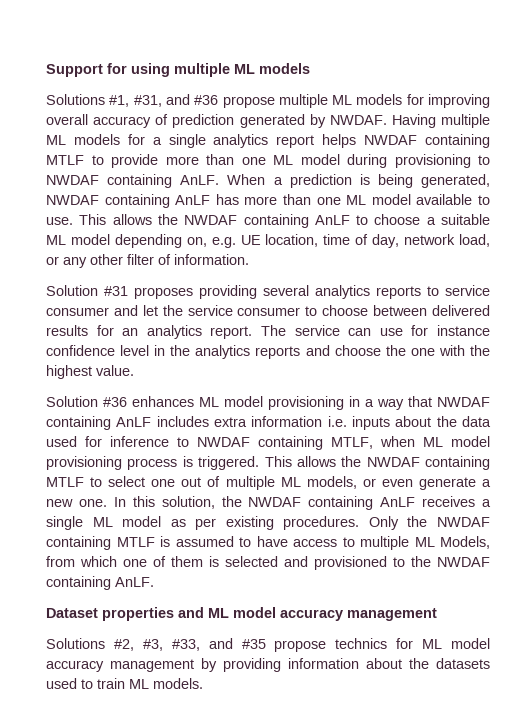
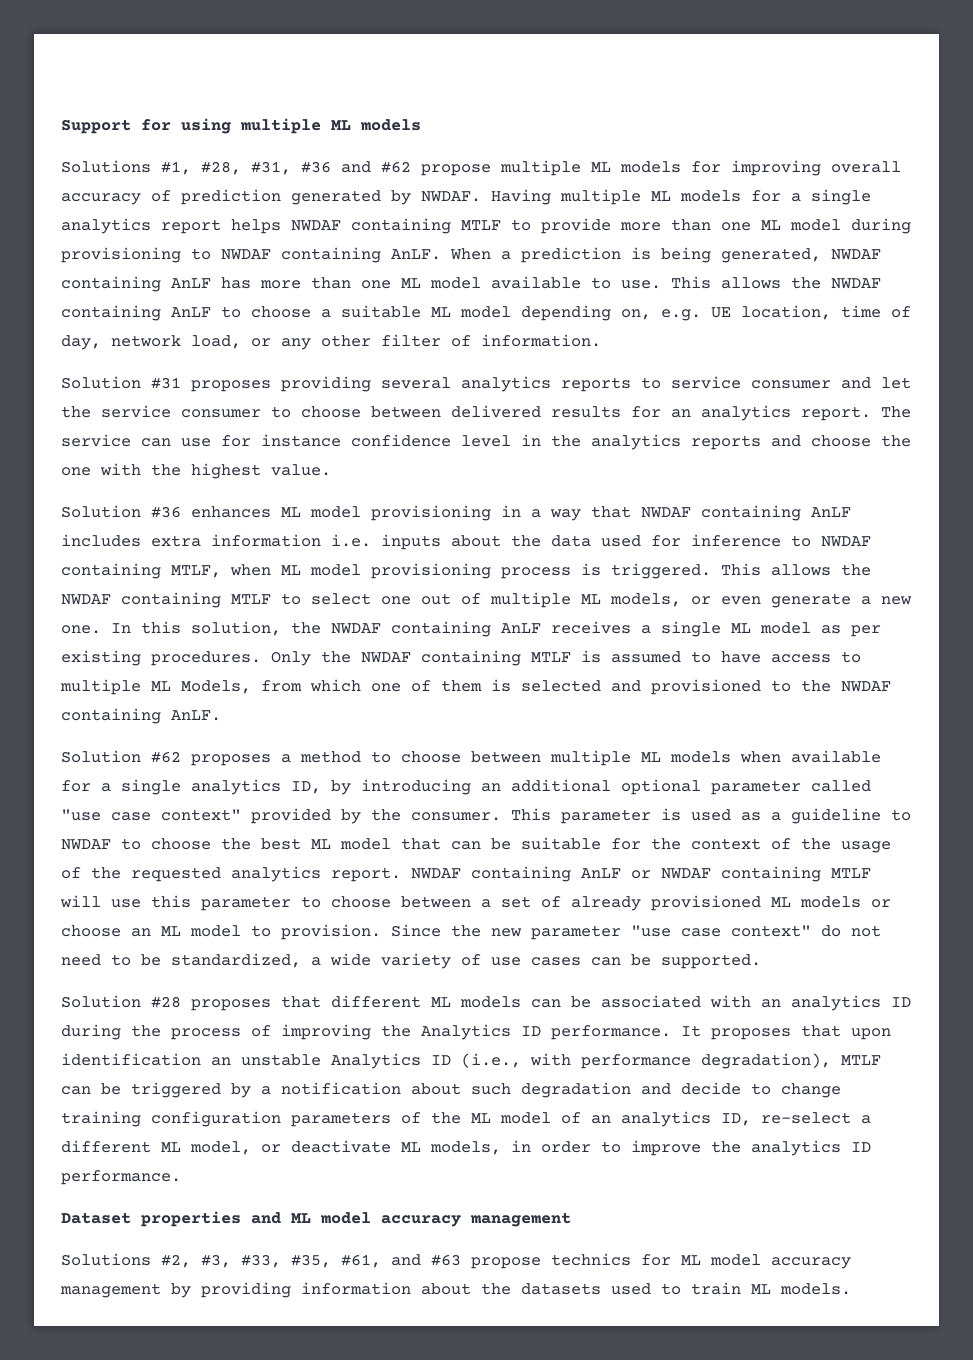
- Solutions #1, #31, and #36 propose multiple ML models for improving overall accuracy of prediction generated by NWDAF.
+ Solutions #1, #28, #31, #36 and #62 propose multiple ML models for improving overall accuracy of prediction generated by NWDAF.
+ Solution #62 proposes a method to choose between multiple ML models when available for a single analytics ID, by introducing an additional optional parameter called "use case context" provided by the consumer. This parameter is used as a guideline to NWDAF to choose the best ML model that can be suitable for the context of the usage of the requested analytics report. NWDAF containing AnLF or NWDAF containing MTLF will use this parameter to choose between a set of already provisioned ML models or choose an ML model to provision. Since the new parameter "use case context" do not need to be standardized, a wide variety of use cases can be supported.
+ Solution #28 proposes that different ML models can be associated with an analytics ID during the process of improving the Analytics ID performance. It proposes that upon identification an unstable Analytics ID (i.e., with performance degradation), MTLF can be triggered by a notification about such degradation and decide to change training configuration parameters of the ML model of an analytics ID, re-select a different ML model, or deactivate ML models, in order to improve the analytics ID performance.
- Solutions #2, #3, #33, and #35 propose technics for ML model accuracy management by providing information about the datasets used to train ML models.
+ Solutions #2, #3, #33, #35, #61, and #63 propose technics for ML model accuracy management by providing information about the datasets used to train ML models.

